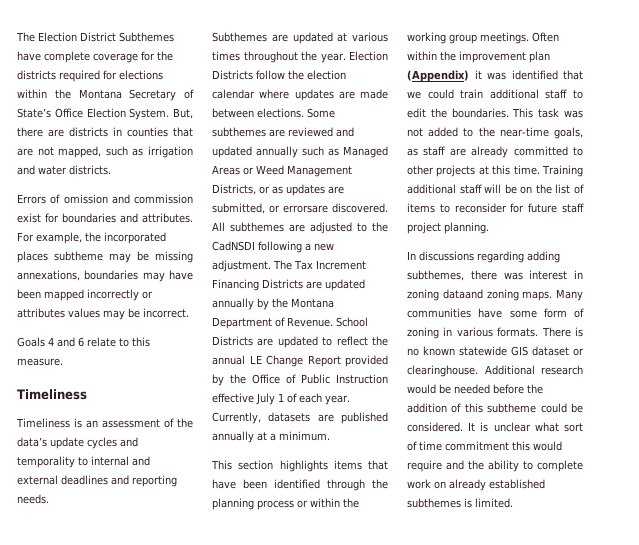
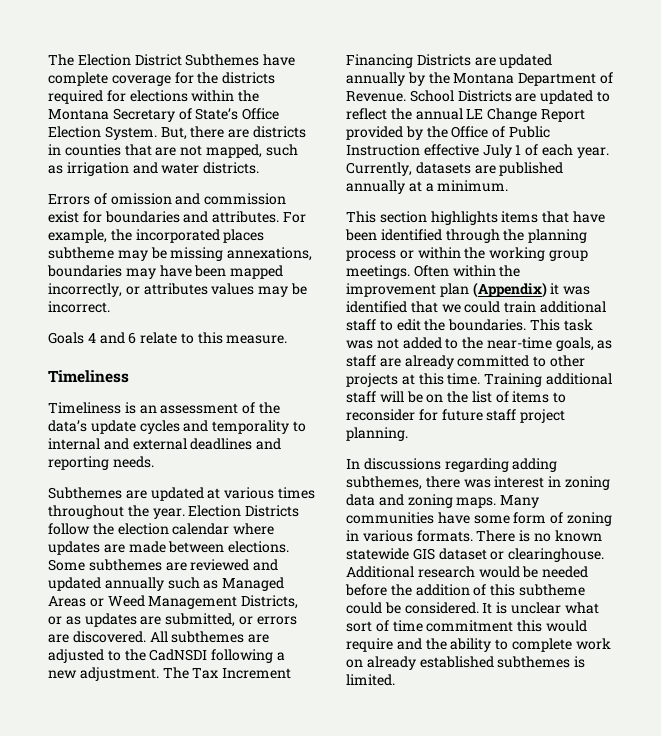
- For example, the incorporated places subtheme may be missing annexations, boundaries may have been mapped incorrectly or attributes values may be incorrect.
+ For example, the incorporated places subtheme may be missing annexations, boundaries may have been mapped incorrectly, or attributes values may be incorrect.
- Some subthemes are reviewed and updated annually such as Managed Areas or Weed Management Districts, or as updates are submitted, or errorsare discovered.
+ Some subthemes are reviewed and updated annually such as Managed Areas or Weed Management Districts, or as updates are submitted, or errors are discovered.
- In discussions regarding adding subthemes, there was interest in zoning dataand zoning maps.
+ In discussions regarding adding subthemes, there was interest in zoning data and zoning maps.

